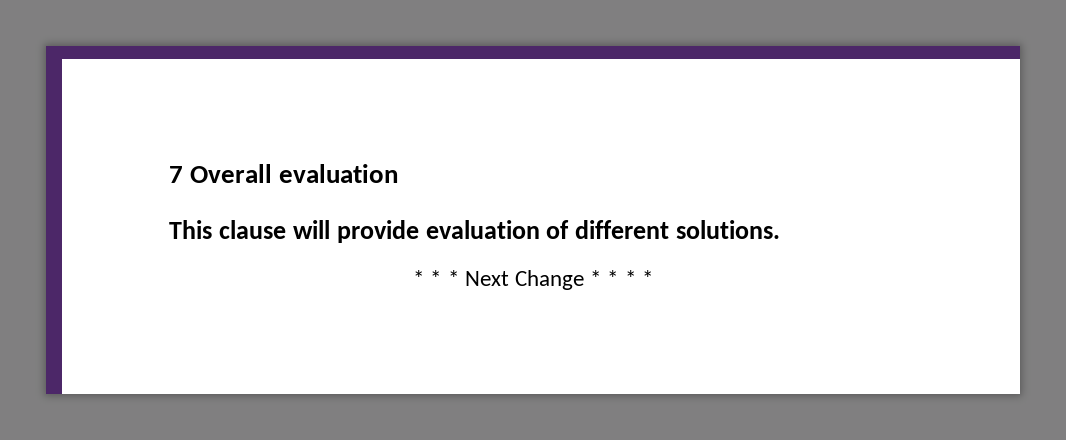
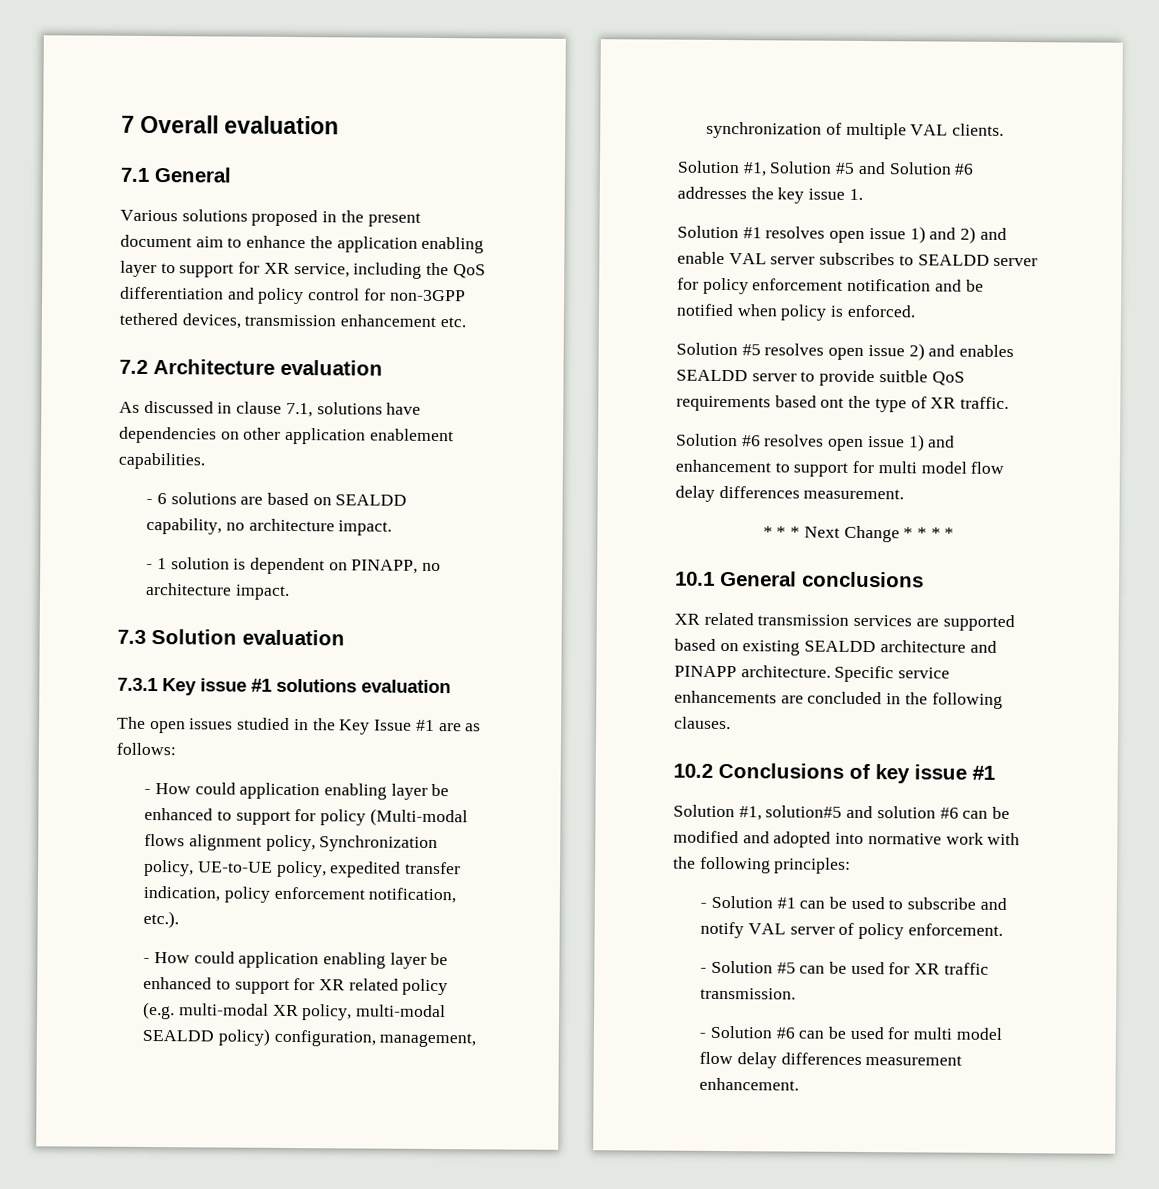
- This clause will provide evaluation of different solutions.
+ 7.1 General
+ Various solutions proposed in the present document aim to enhance the application enabling layer to support for XR service, including the QoS differentiation and policy control for non-3GPP tethered devices, transmission enhancement etc.
+ 7.2 Architecture evaluation
+ As discussed in clause 7.1, solutions have dependencies on other application enablement capabilities.
+ - 6 solutions are based on SEALDD capability, no architecture impact.
+ - 1 solution is dependent on PINAPP, no architecture impact.
+ 7.3 Solution evaluation
+ 7.3.1 Key issue #1 solutions evaluation
+ The open issues studied in the Key Issue #1 are as follows:
+ - How could application enabling layer be enhanced to support for policy (Multi-modal flows alignment policy, Synchronization policy, UE-to-UE policy, expedited transfer indication, policy enforcement notification, etc.).
+ - How could application enabling layer be enhanced to support for XR related policy (e.g. multi-modal XR policy, multi-modal SEALDD policy) configuration, management, synchronization of multiple VAL clients.
+ Solution #1, Solution #5 and Solution #6 addresses the key issue 1.
+ Solution #1 resolves open issue 1) and 2) and enable VAL server subscribes to SEALDD server for policy enforcement notification and be notified when policy is enforced.
+ Solution #5 resolves open issue 2) and enables SEALDD server to provide suitble QoS requirements based ont the type of XR traffic.
+ Solution #6 resolves open issue 1) and enhancement to support for multi model flow delay differences measurement.
+ 10.1 General conclusions
+ XR related transmission services are supported based on existing SEALDD architecture and PINAPP architecture. Specific service enhancements are concluded in the following clauses.
+ 10.2 Conclusions of key issue #1
+ Solution #1, solution#5 and solution #6 can be modified and adopted into normative work with the following principles:
+ - Solution #1 can be used to subscribe and notify VAL server of policy enforcement.
+ - Solution #5 can be used for XR traffic transmission.
+ - Solution #6 can be used for multi model flow delay differences measurement enhancement.

